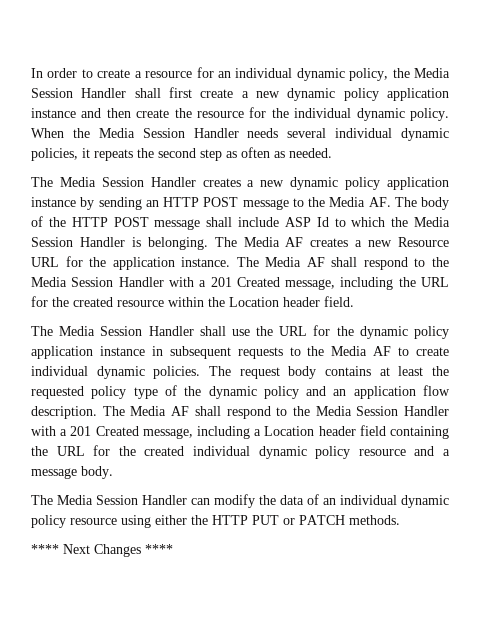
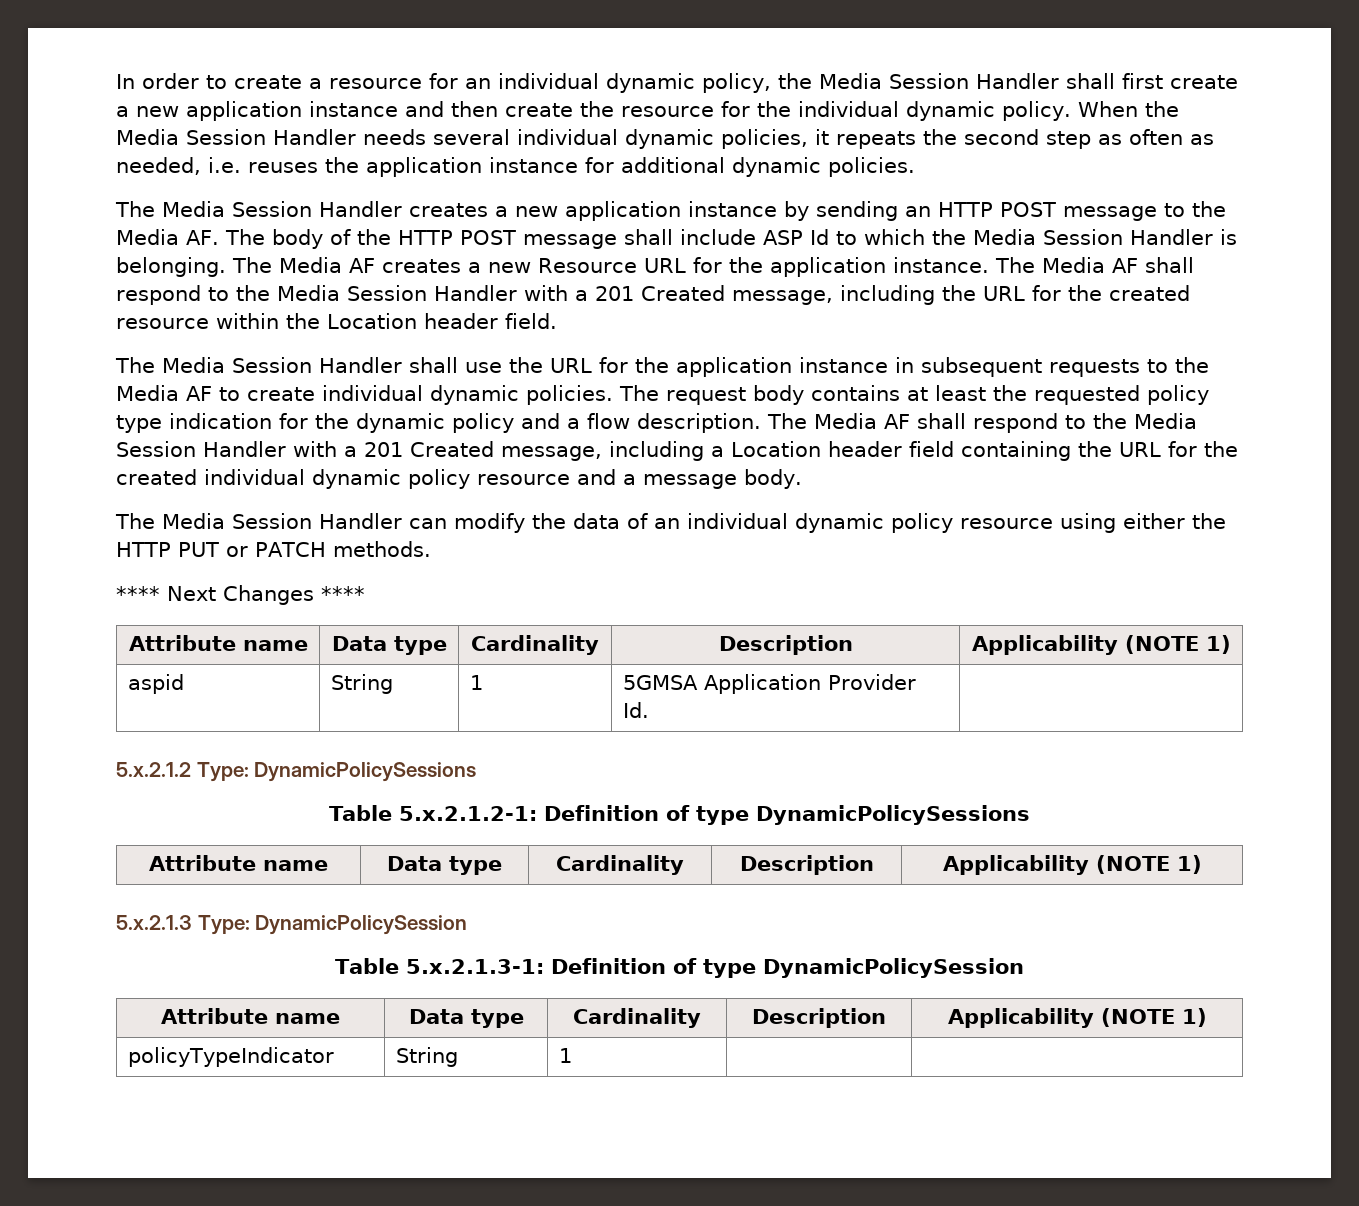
- In order to create a resource for an individual dynamic policy, the Media Session Handler shall first create a new dynamic policy application instance and then create the resource for the individual dynamic policy.
+ In order to create a resource for an individual dynamic policy, the Media Session Handler shall first create a new application instance and then create the resource for the individual dynamic policy.
- When the Media Session Handler needs several individual dynamic policies, it repeats the second step as often as needed.
+ When the Media Session Handler needs several individual dynamic policies, it repeats the second step as often as needed, i.e. reuses the application instance for additional dynamic policies.
- The Media Session Handler creates a new dynamic policy application instance by sending an HTTP POST message to the Media AF. The body of the HTTP POST message shall include ASP Id to which the Media Session Handler is belonging.
+ The Media Session Handler creates a new application instance by sending an HTTP POST message to the Media AF. The body of the HTTP POST message shall include ASP Id to which the Media Session Handler is belonging.
- The Media Session Handler shall use the URL for the dynamic policy application instance in subsequent requests to the Media AF to create individual dynamic policies.
+ The Media Session Handler shall use the URL for the application instance in subsequent requests to the Media AF to create individual dynamic policies.
- The request body contains at least the requested policy type of the dynamic policy and an application flow description.
+ The request body contains at least the requested policy type indication for the dynamic policy and a flow description.
  **** Next Changes ****
+ Attribute name | Data type | Cardinality | Description | Applicability (NOTE 1)
+ aspid | String | 1 | 5GMSA Application Provider Id. |
+ 5.x.2.1.2 Type: DynamicPolicySessions
+ Table 5.x.2.1.2-1: Definition of type DynamicPolicySessions
+ Attribute name | Data type | Cardinality | Description | Applicability (NOTE 1)
+ 5.x.2.1.3 Type: DynamicPolicySession
+ Table 5.x.2.1.3-1: Definition of type DynamicPolicySession
+ Attribute name | Data type | Cardinality | Description | Applicability (NOTE 1)
+ policyTypeIndicator | String | 1 | |

